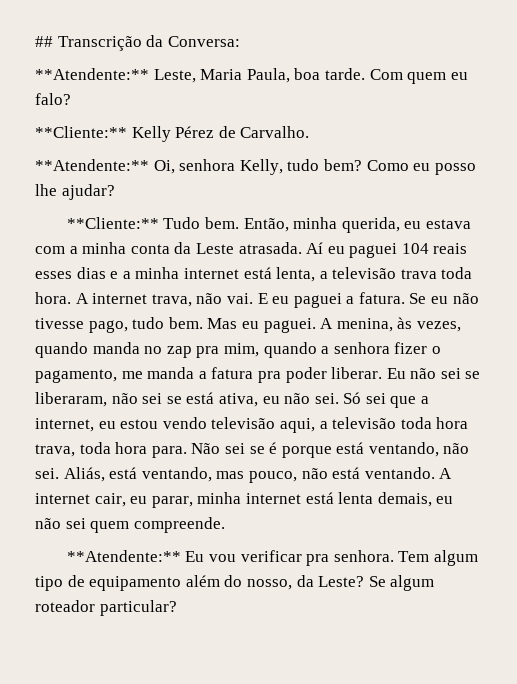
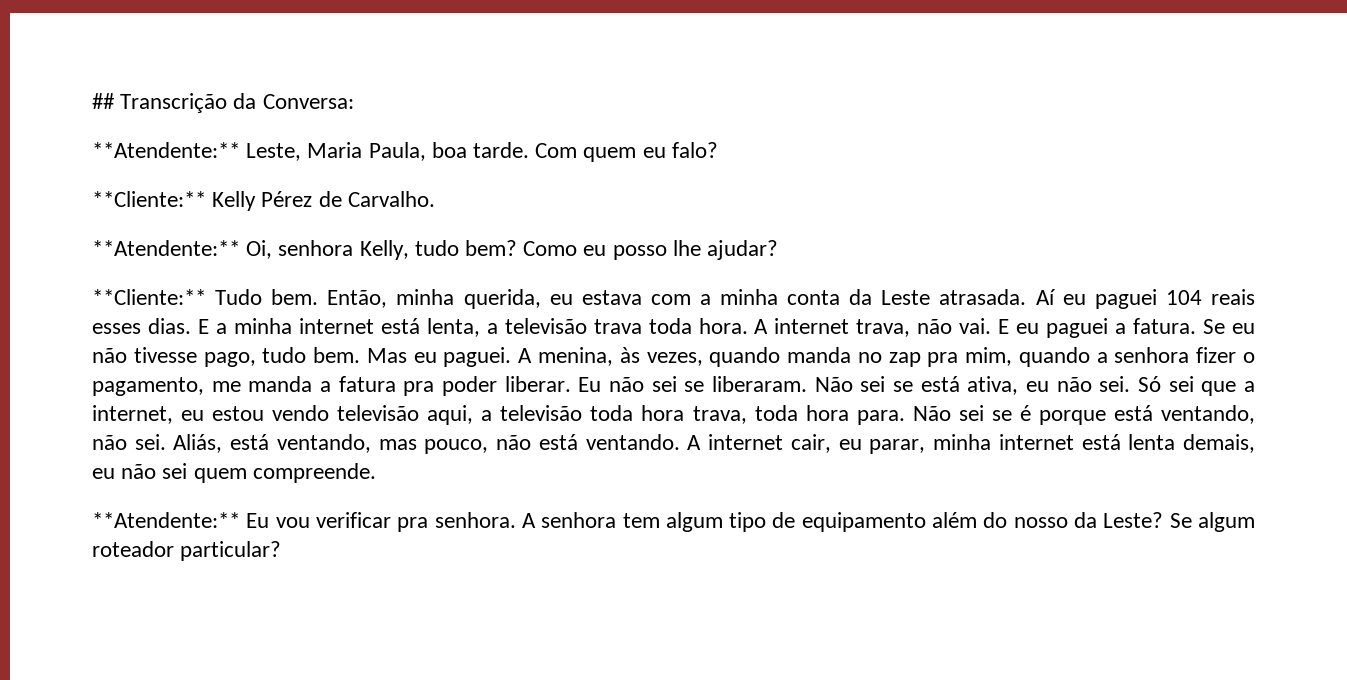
- Aí eu paguei 104 reais esses dias e a minha internet está lenta, a televisão trava toda hora.
+ Aí eu paguei 104 reais esses dias. E a minha internet está lenta, a televisão trava toda hora.
- Eu não sei se liberaram, não sei se está ativa, eu não sei.
+ Eu não sei se liberaram. Não sei se está ativa, eu não sei.
- Tem algum tipo de equipamento além do nosso, da Leste?
+ A senhora tem algum tipo de equipamento além do nosso da Leste?

